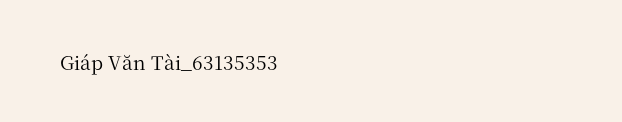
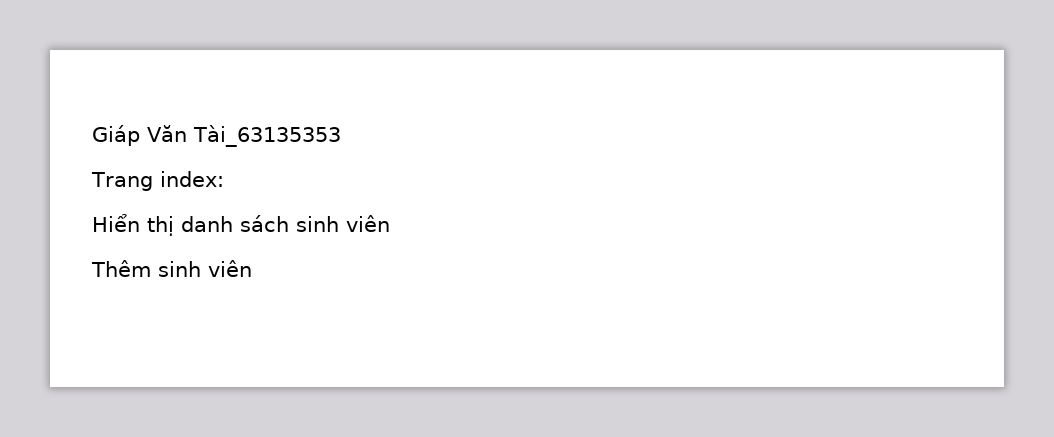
+ Trang index:
+ Hiển thị danh sách sinh viên
+ Thêm sinh viên

